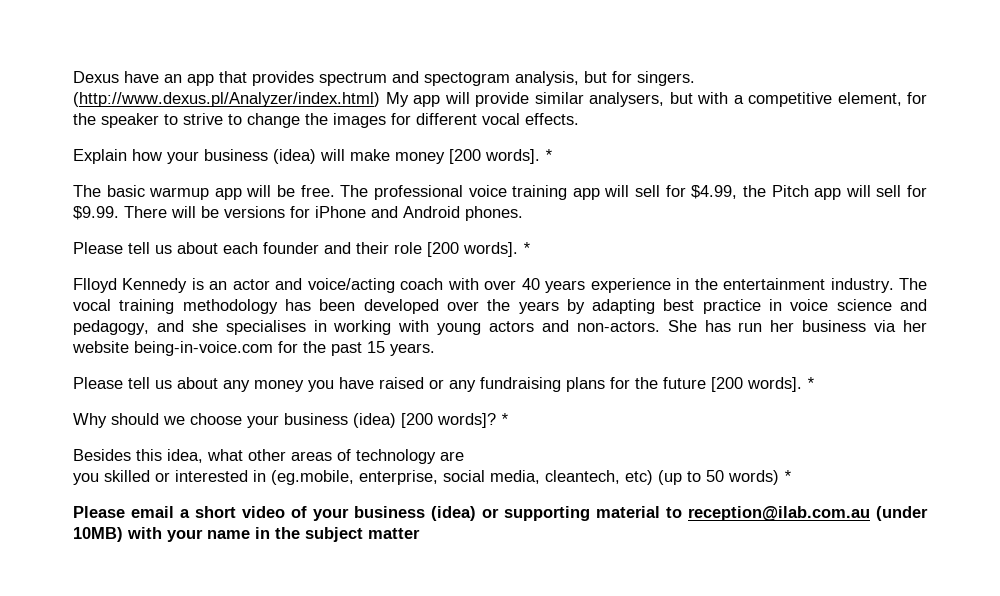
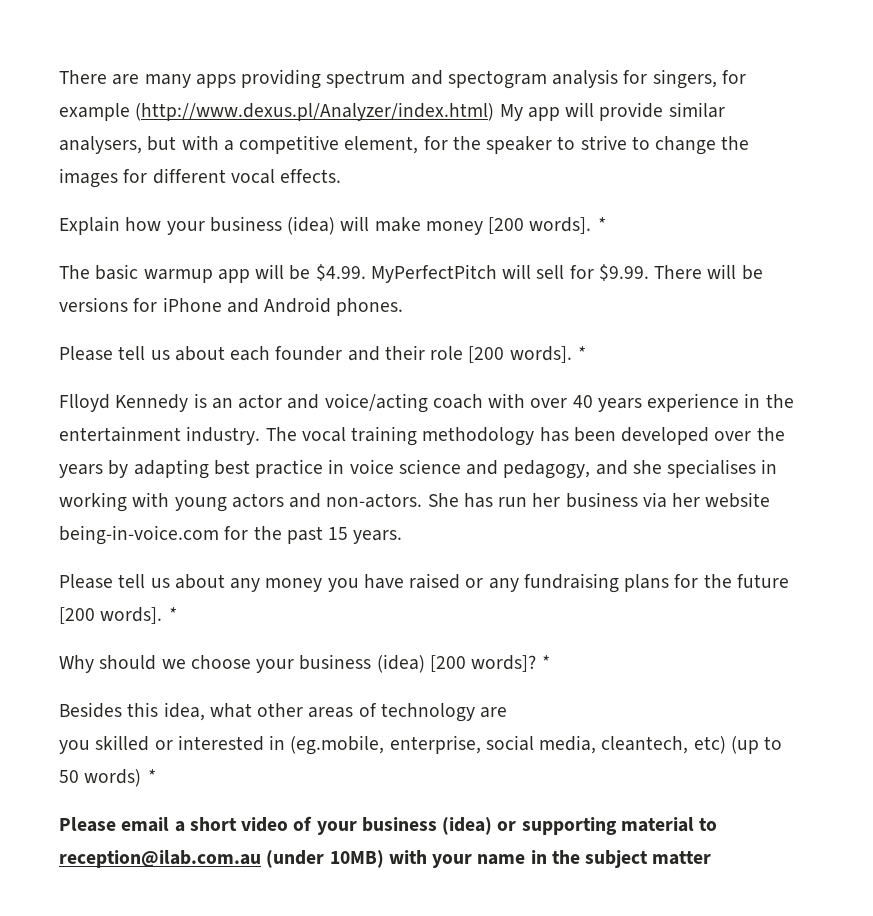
- Dexus have an app that provides spectrum and spectogram analysis, but for singers. (http://www.dexus.pl/Analyzer/index.html) My app will provide similar analysers, but with a competitive element, for the speaker to strive to change the images for different vocal effects.
+ There are many apps providing spectrum and spectogram analysis for singers, for example (http://www.dexus.pl/Analyzer/index.html) My app will provide similar analysers, but with a competitive element, for the speaker to strive to change the images for different vocal effects.
- The basic warmup app will be free. The professional voice training app will sell for $4.99, the Pitch app will sell for $9.99. There will be versions for iPhone and Android phones.
+ The basic warmup app will be $4.99. MyPerfectPitch will sell for $9.99. There will be versions for iPhone and Android phones.

